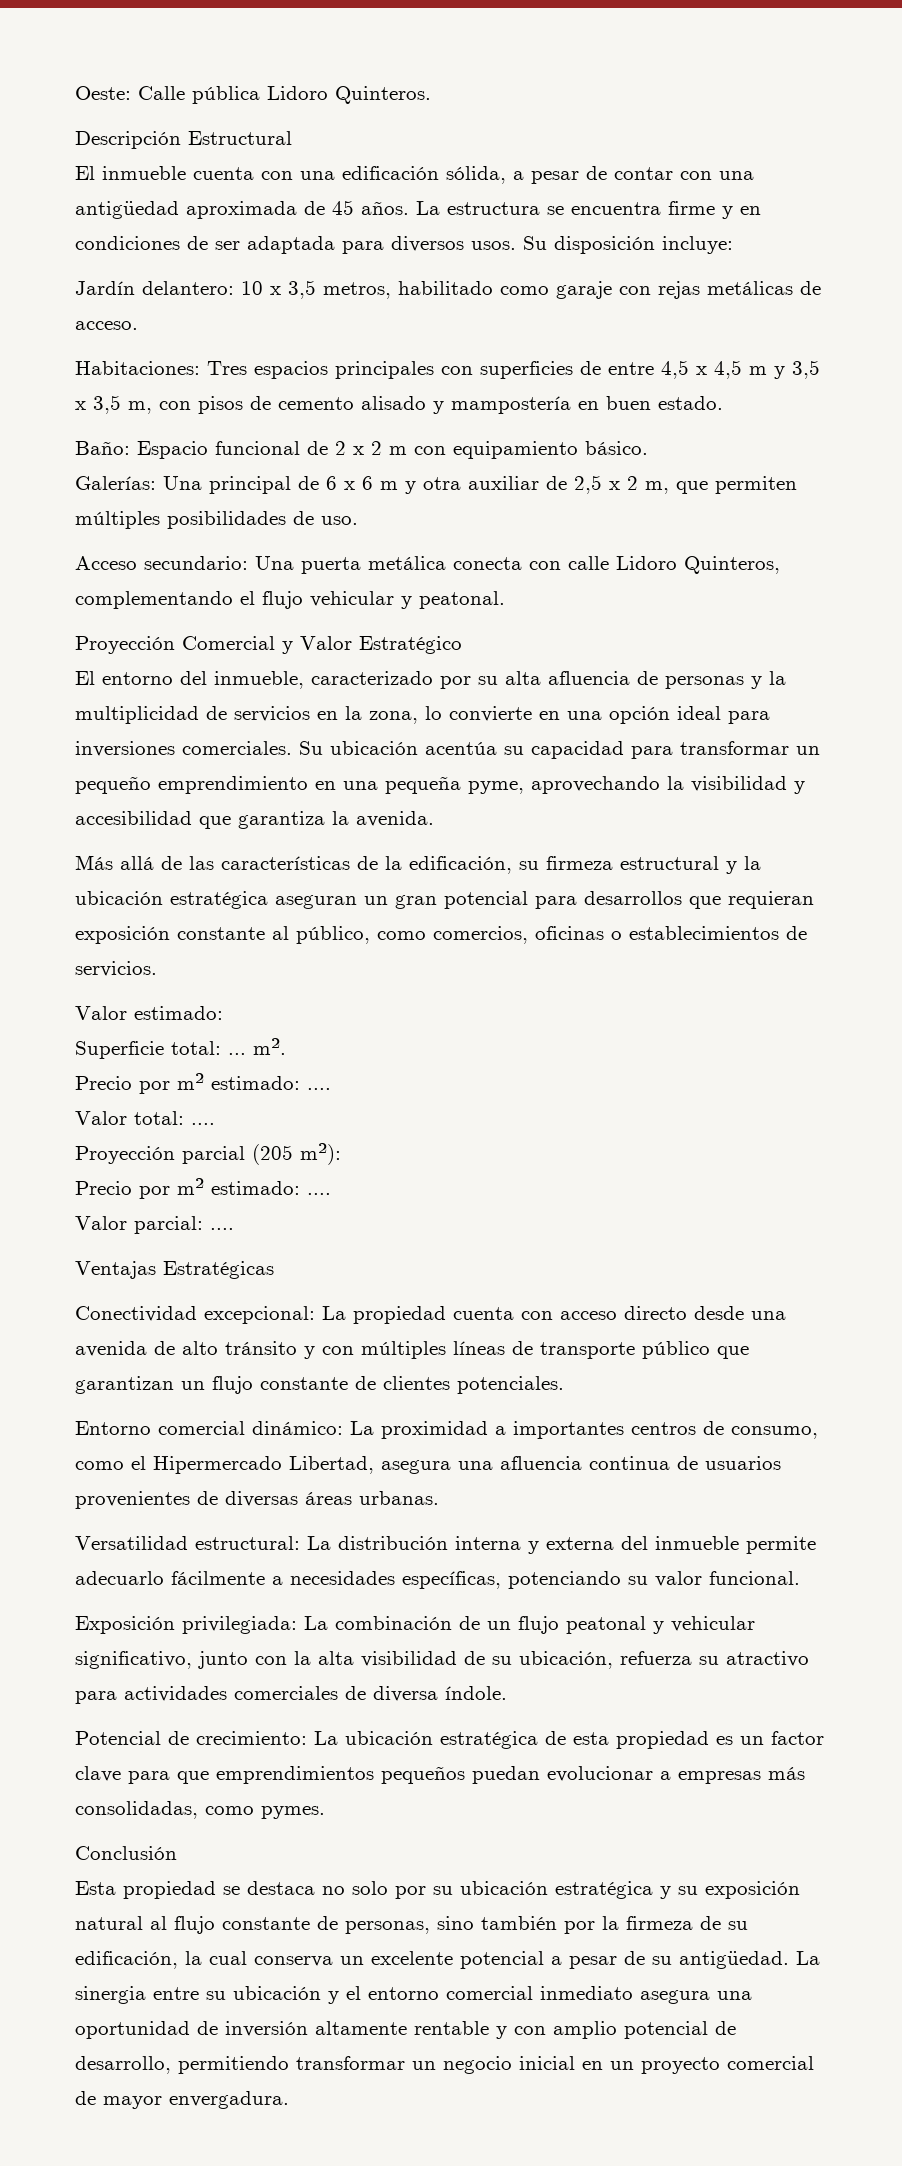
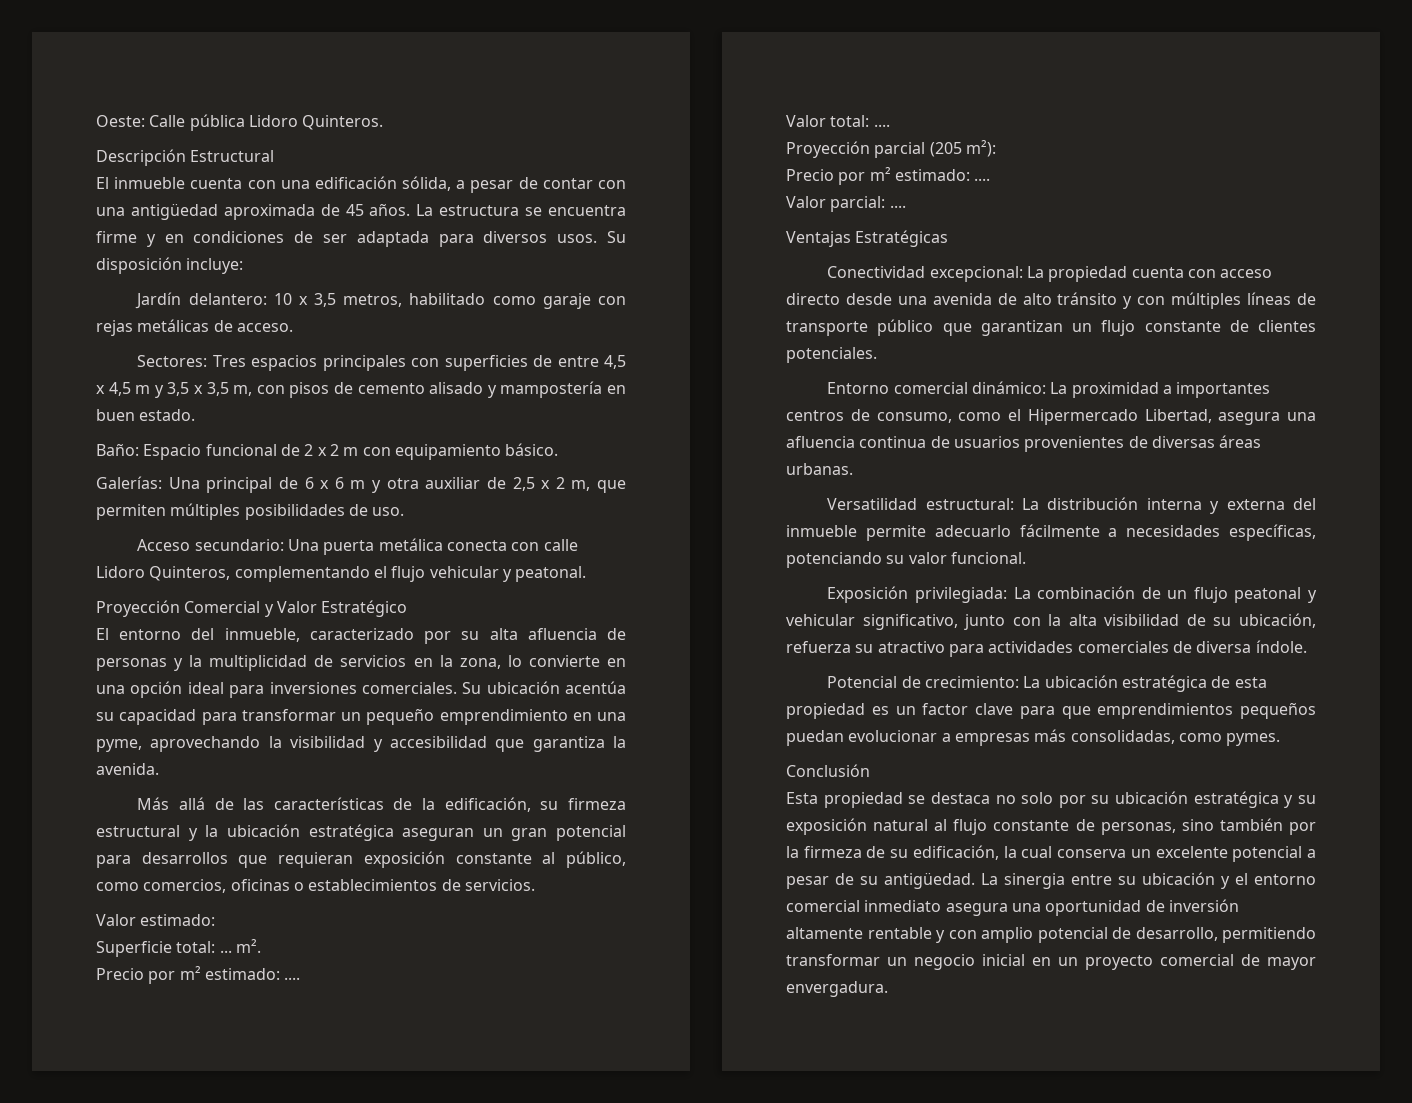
- Habitaciones: Tres espacios principales con superficies de entre 4,5 x 4,5 m y 3,5 x 3,5 m, con pisos de cemento alisado y mampostería en buen estado.
+ Sectores: Tres espacios principales con superficies de entre 4,5 x 4,5 m y 3,5 x 3,5 m, con pisos de cemento alisado y mampostería en buen estado.
- Su ubicación acentúa su capacidad para transformar un pequeño emprendimiento en una pequeña pyme, aprovechando la visibilidad y accesibilidad que garantiza la avenida.
+ Su ubicación acentúa su capacidad para transformar un pequeño emprendimiento en una pyme, aprovechando la visibilidad y accesibilidad que garantiza la avenida.

